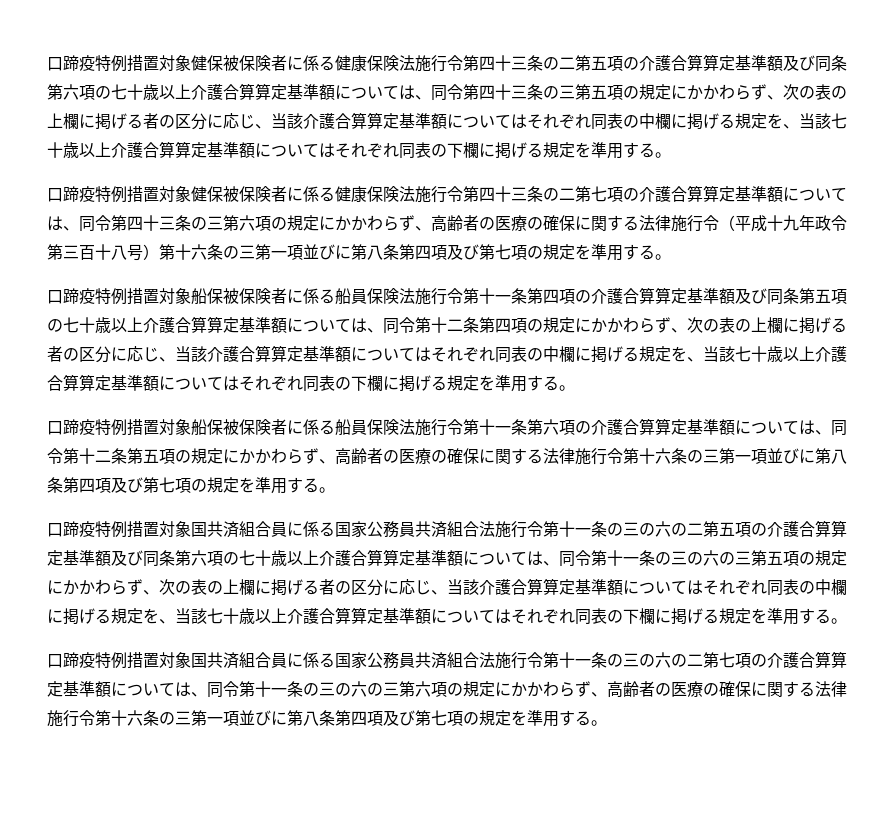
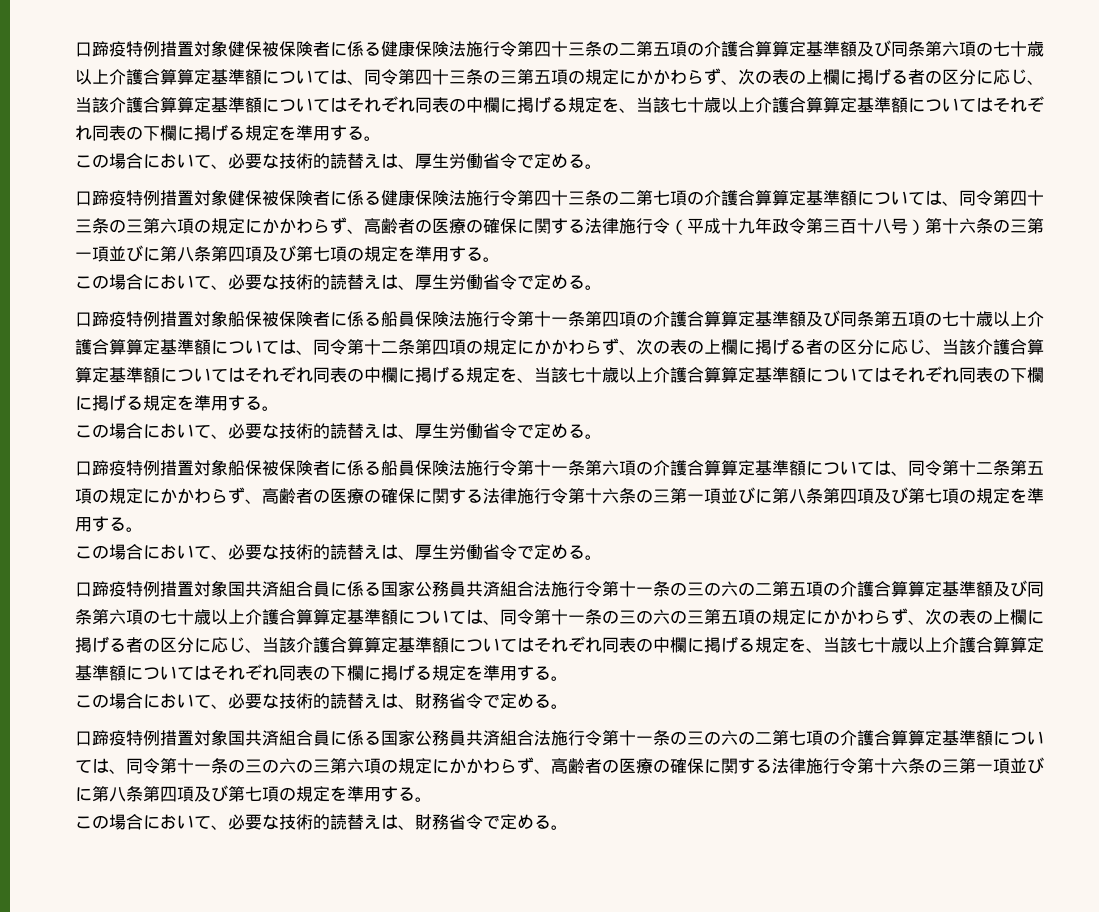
  口蹄疫特例措置対象健保被保険者に係る健康保険法施行令第四十三条の二第五項の介護合算算定基準額及び同条第六項の七十歳以上介護合算算定基準額については、同令第四十三条の三第五項の規定にかかわらず、次の表の上欄に掲げる者の区分に応じ、当該介護合算算定基準額についてはそれぞれ同表の中欄に掲げる規定を、当該七十歳以上介護合算算定基準額についてはそれぞれ同表の下欄に掲げる規定を準用する。
+ この場合において、必要な技術的読替えは、厚生労働省令で定める。
  口蹄疫特例措置対象健保被保険者に係る健康保険法施行令第四十三条の二第七項の介護合算算定基準額については、同令第四十三条の三第六項の規定にかかわらず、高齢者の医療の確保に関する法律施行令（平成十九年政令第三百十八号）第十六条の三第一項並びに第八条第四項及び第七項の規定を準用する。
+ この場合において、必要な技術的読替えは、厚生労働省令で定める。
  口蹄疫特例措置対象船保被保険者に係る船員保険法施行令第十一条第四項の介護合算算定基準額及び同条第五項の七十歳以上介護合算算定基準額については、同令第十二条第四項の規定にかかわらず、次の表の上欄に掲げる者の区分に応じ、当該介護合算算定基準額についてはそれぞれ同表の中欄に掲げる規定を、当該七十歳以上介護合算算定基準額についてはそれぞれ同表の下欄に掲げる規定を準用する。
+ この場合において、必要な技術的読替えは、厚生労働省令で定める。
  口蹄疫特例措置対象船保被保険者に係る船員保険法施行令第十一条第六項の介護合算算定基準額については、同令第十二条第五項の規定にかかわらず、高齢者の医療の確保に関する法律施行令第十六条の三第一項並びに第八条第四項及び第七項の規定を準用する。
+ この場合において、必要な技術的読替えは、厚生労働省令で定める。
  口蹄疫特例措置対象国共済組合員に係る国家公務員共済組合法施行令第十一条の三の六の二第五項の介護合算算定基準額及び同条第六項の七十歳以上介護合算算定基準額については、同令第十一条の三の六の三第五項の規定にかかわらず、次の表の上欄に掲げる者の区分に応じ、当該介護合算算定基準額についてはそれぞれ同表の中欄に掲げる規定を、当該七十歳以上介護合算算定基準額についてはそれぞれ同表の下欄に掲げる規定を準用する。
+ この場合において、必要な技術的読替えは、財務省令で定める。
  口蹄疫特例措置対象国共済組合員に係る国家公務員共済組合法施行令第十一条の三の六の二第七項の介護合算算定基準額については、同令第十一条の三の六の三第六項の規定にかかわらず、高齢者の医療の確保に関する法律施行令第十六条の三第一項並びに第八条第四項及び第七項の規定を準用する。
+ この場合において、必要な技術的読替えは、財務省令で定める。

